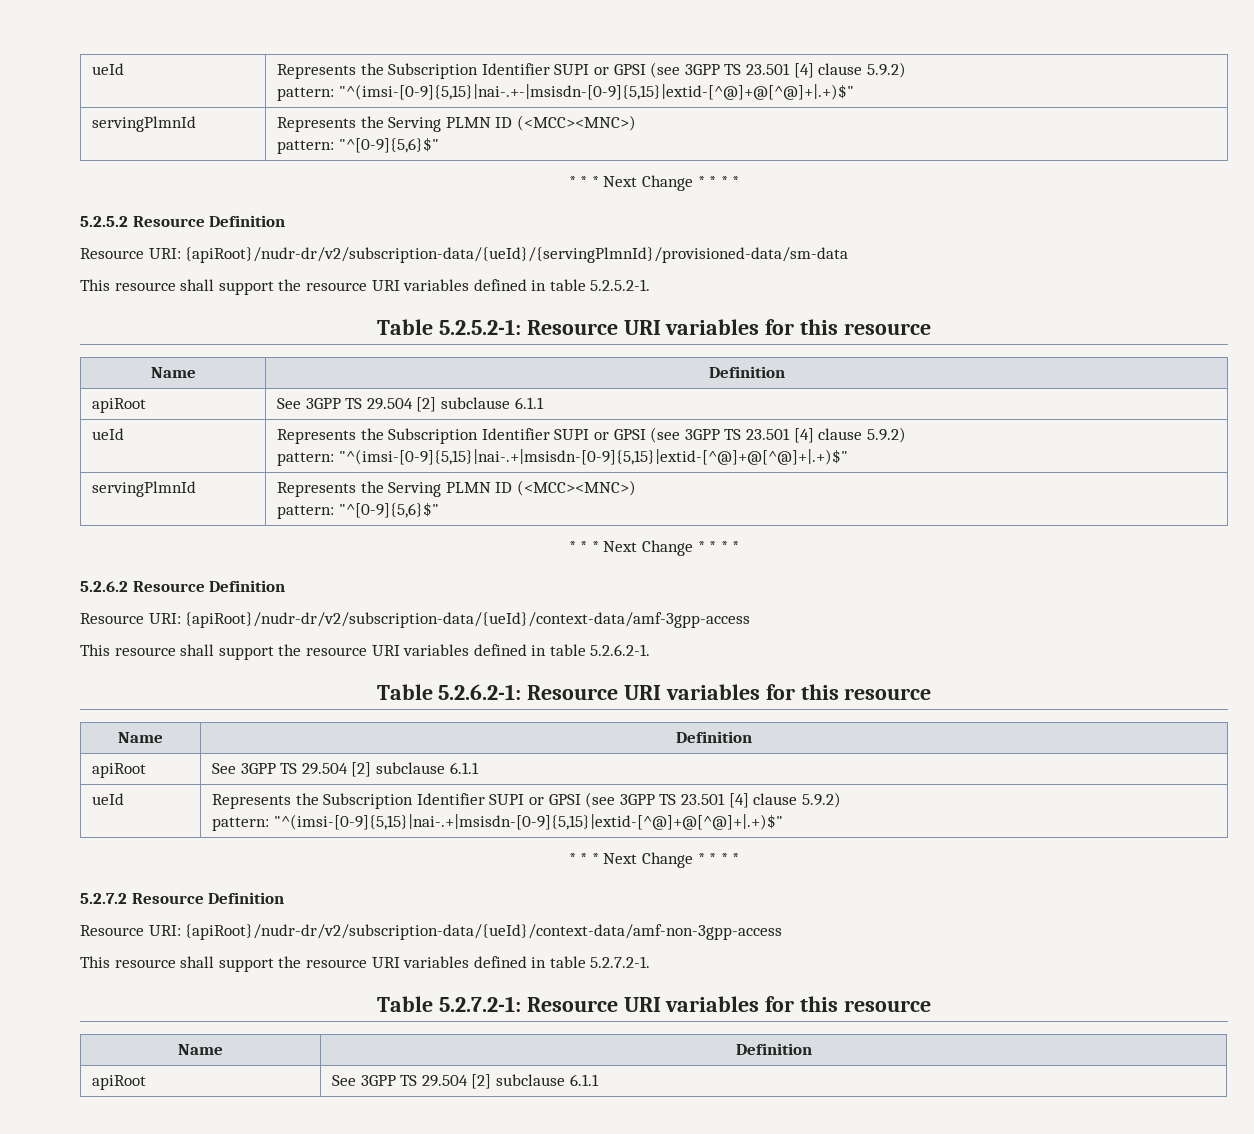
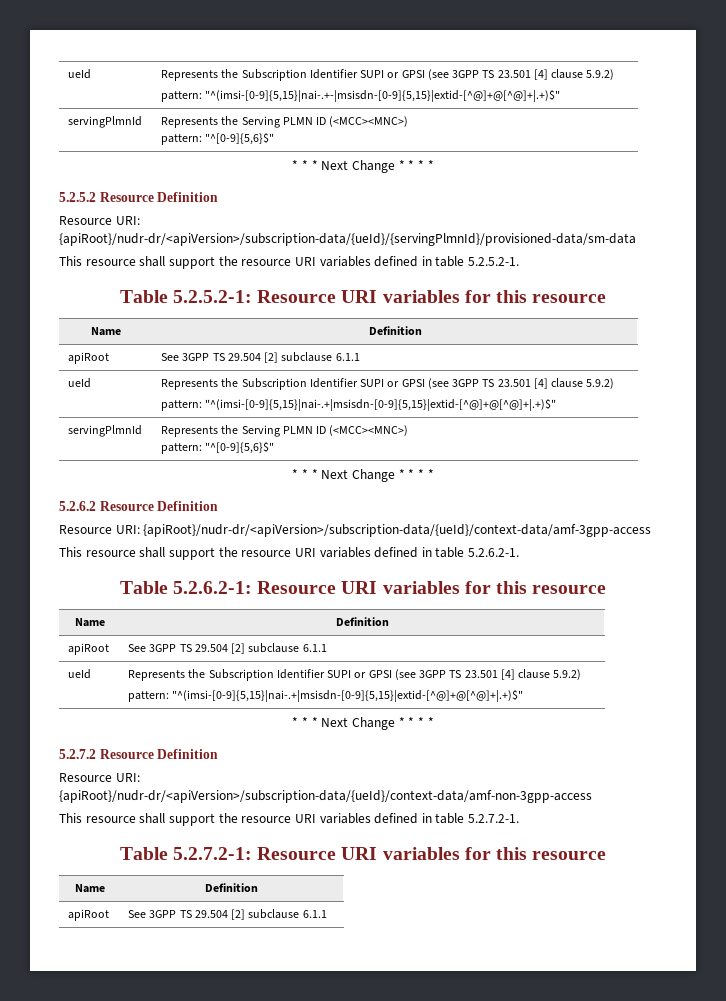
- Resource URI: {apiRoot}/nudr-dr/v2/subscription-data/{ueId}/{servingPlmnId}/provisioned-data/sm-data
+ Resource URI: {apiRoot}/nudr-dr/<apiVersion>/subscription-data/{ueId}/{servingPlmnId}/provisioned-data/sm-data
- Resource URI: {apiRoot}/nudr-dr/v2/subscription-data/{ueId}/context-data/amf-3gpp-access
+ Resource URI: {apiRoot}/nudr-dr/<apiVersion>/subscription-data/{ueId}/context-data/amf-3gpp-access
- Resource URI: {apiRoot}/nudr-dr/v2/subscription-data/{ueId}/context-data/amf-non-3gpp-access
+ Resource URI: {apiRoot}/nudr-dr/<apiVersion>/subscription-data/{ueId}/context-data/amf-non-3gpp-access

